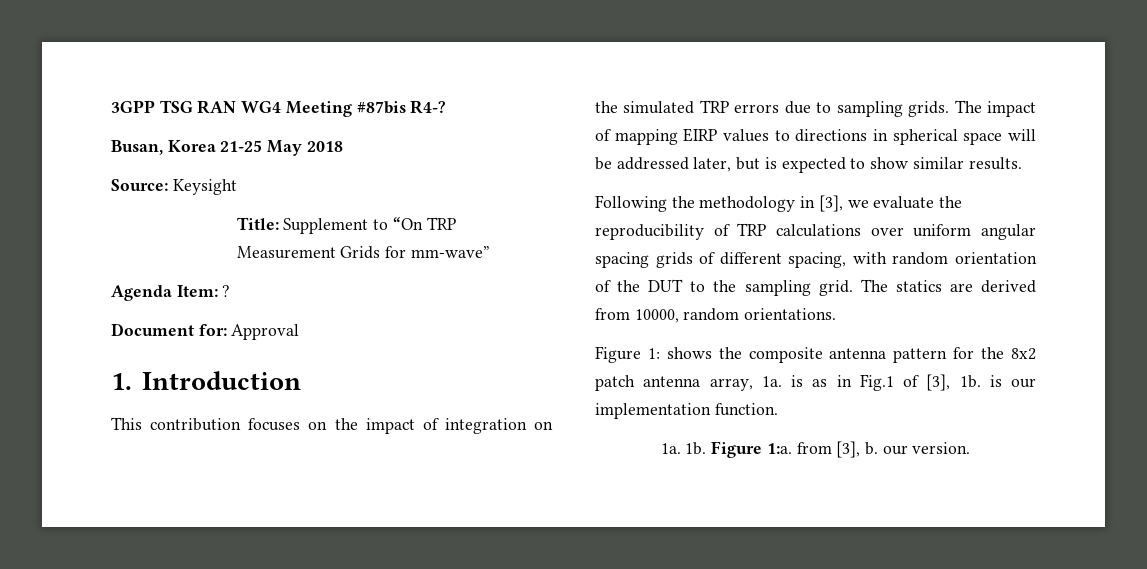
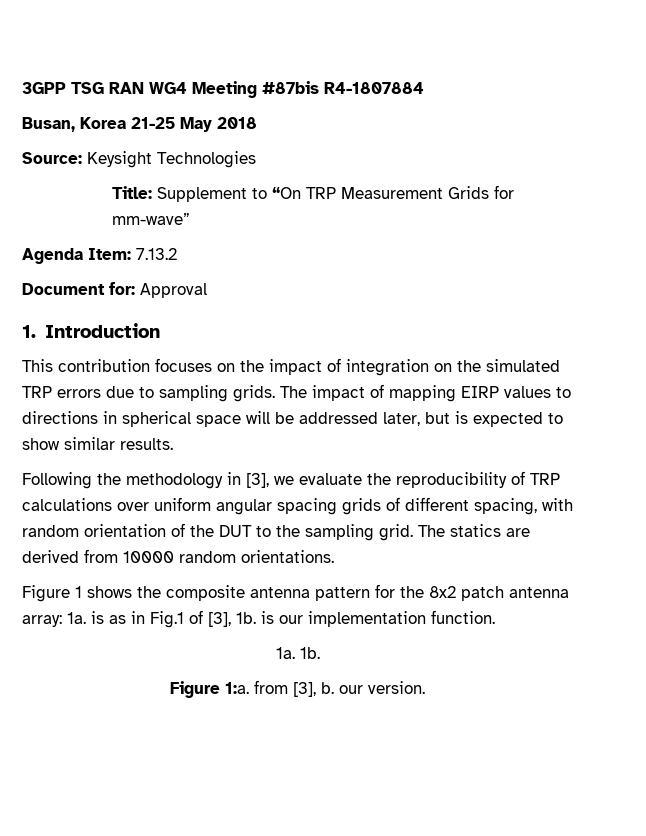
- 3GPP TSG RAN WG4 Meeting #87bis R4-?
+ 3GPP TSG RAN WG4 Meeting #87bis R4-1807884
- Source: Keysight
+ Source: Keysight Technologies
- Agenda Item: ?
+ Agenda Item: 7.13.2
- The statics are derived from 10000, random orientations.
+ The statics are derived from 10000 random orientations.
- Figure 1: shows the composite antenna pattern for the 8x2 patch antenna array, 1a. is as in Fig.1 of [3], 1b. is our implementation function.
+ Figure 1 shows the composite antenna pattern for the 8x2 patch antenna array: 1a. is as in Fig.1 of [3], 1b. is our implementation function.
- 1a. 1b. Figure 1:a. from [3], b. our version.
+ 1a. 1b.
+ Figure 1:a. from [3], b. our version.

